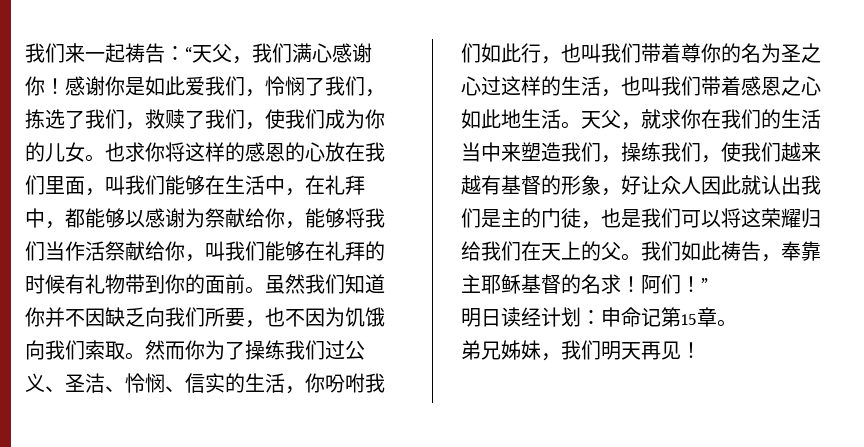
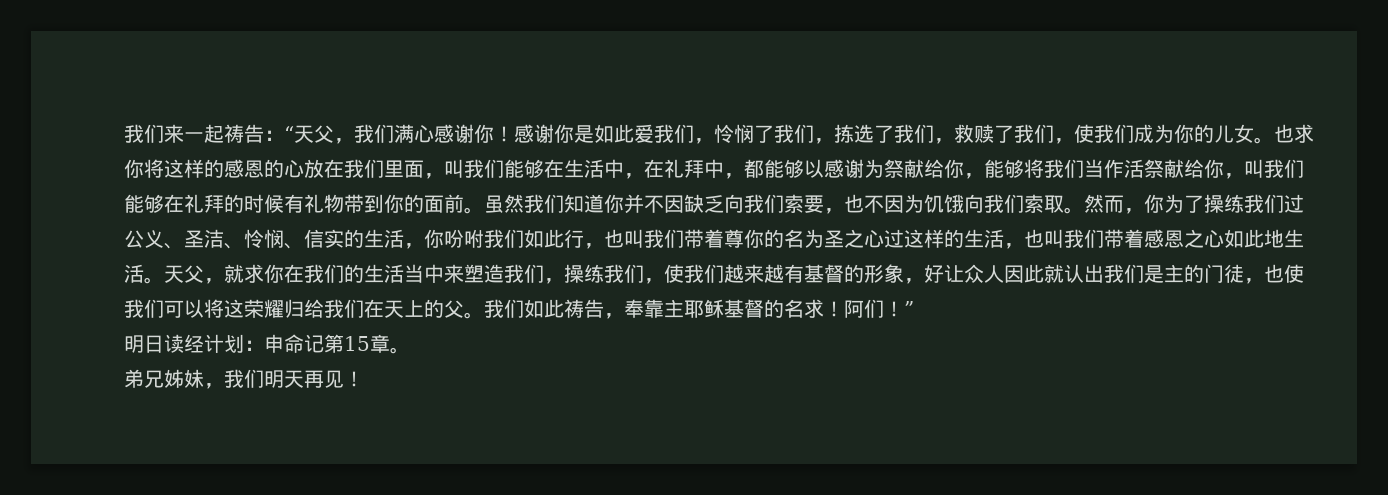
- 虽然我们知道你并不因缺乏向我们所要，也不因为饥饿向我们索取。
+ 虽然我们知道你并不因缺乏向我们索要，也不因为饥饿向我们索取。
- 然而你为了操练我们过公义、圣洁、怜悯、信实的生活，你吩咐我们如此行，也叫我们带着尊你的名为圣之心过这样的生活，也叫我们带着感恩之心如此地生活。
+ 然而，你为了操练我们过公义、圣洁、怜悯、信实的生活，你吩咐我们如此行，也叫我们带着尊你的名为圣之心过这样的生活，也叫我们带着感恩之心如此地生活。
- 天父，就求你在我们的生活当中来塑造我们，操练我们，使我们越来越有基督的形象，好让众人因此就认出我们是主的门徒，也是我们可以将这荣耀归给我们在天上的父。
+ 天父，就求你在我们的生活当中来塑造我们，操练我们，使我们越来越有基督的形象，好让众人因此就认出我们是主的门徒，也使我们可以将这荣耀归给我们在天上的父。

